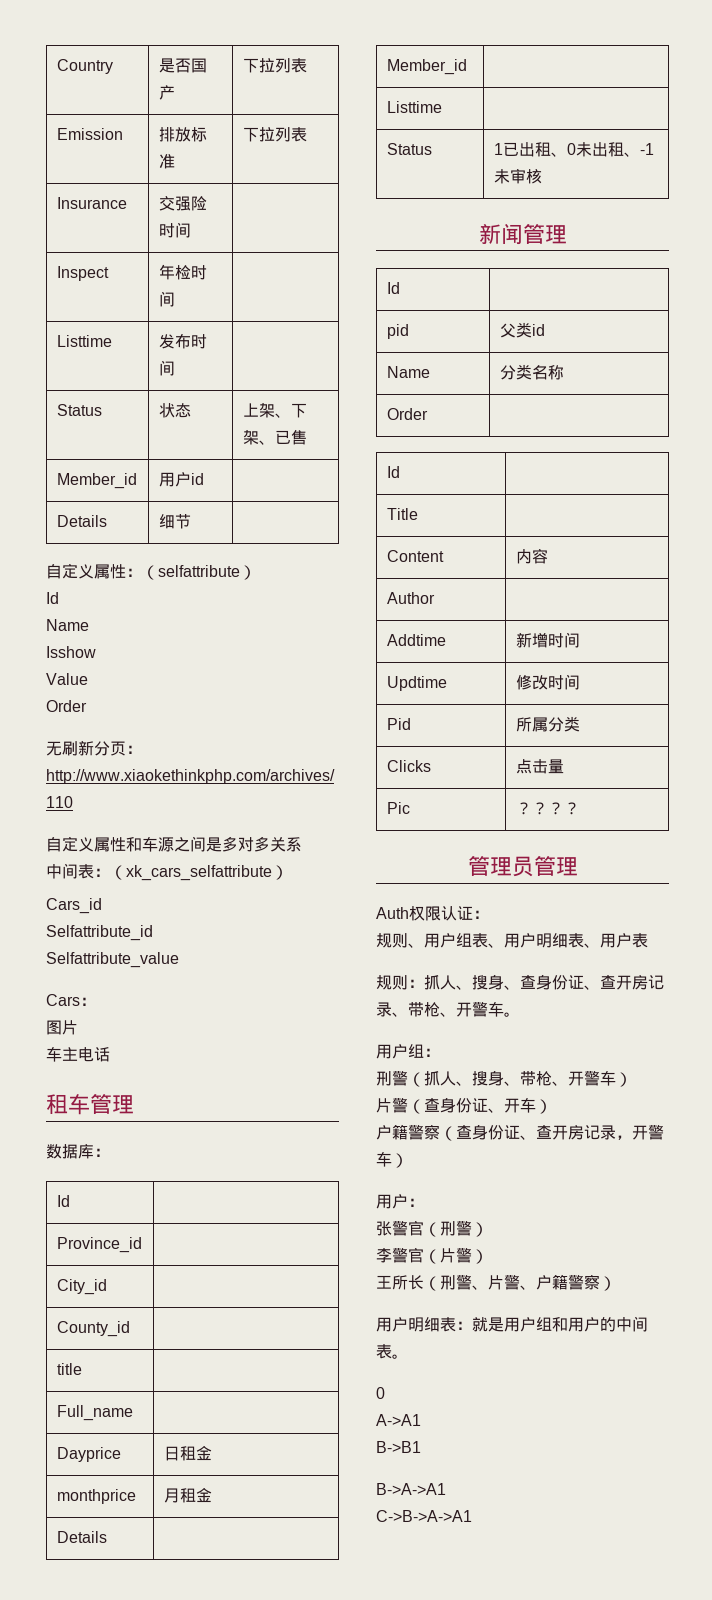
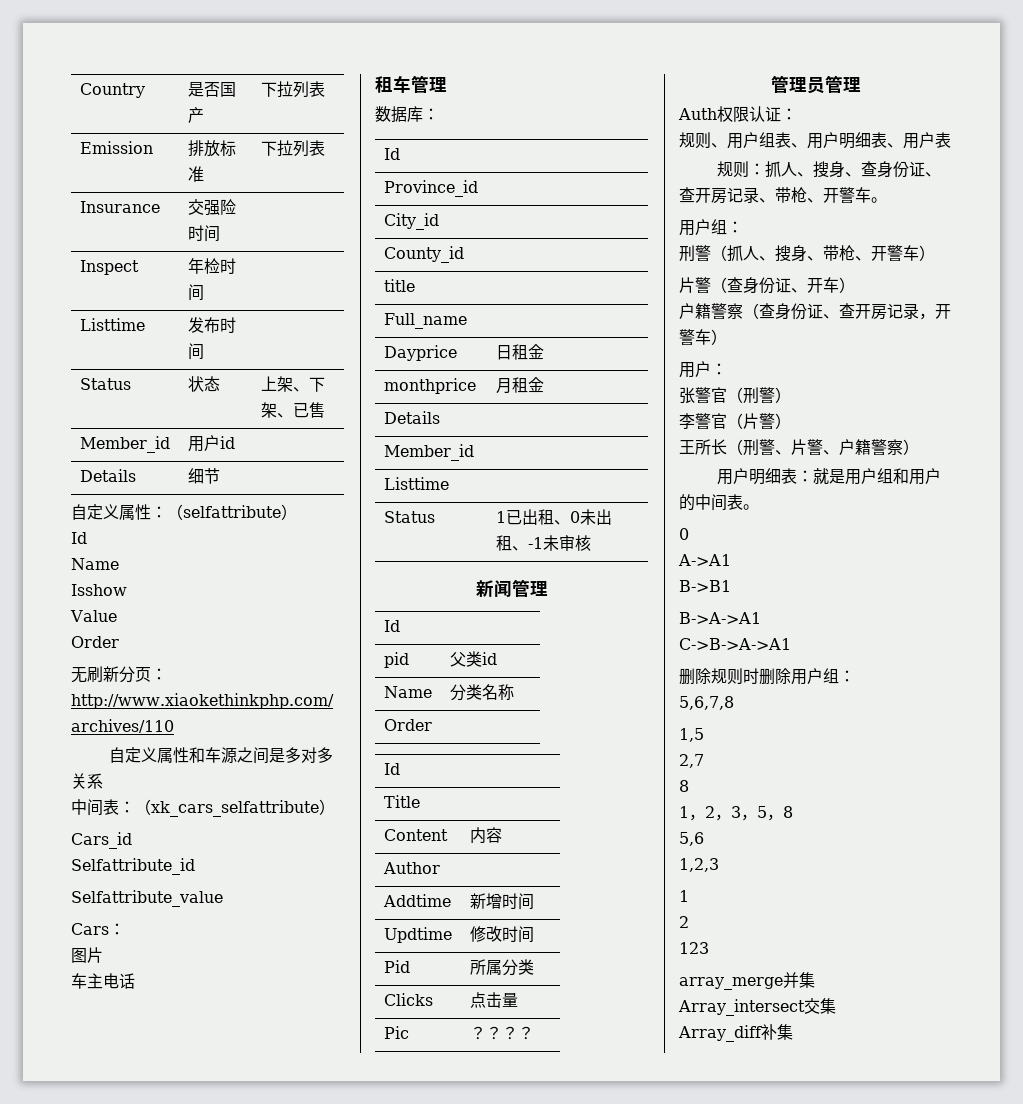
+ 删除规则时删除用户组：
+ 5,6,7,8
+ 1,5
+ 2,7
+ 8
+ 1，2，3，5，8
+ 5,6
+ 1,2,3
+ 1
+ 2
+ 123
+ array_merge并集
+ Array_intersect交集
+ Array_diff补集

